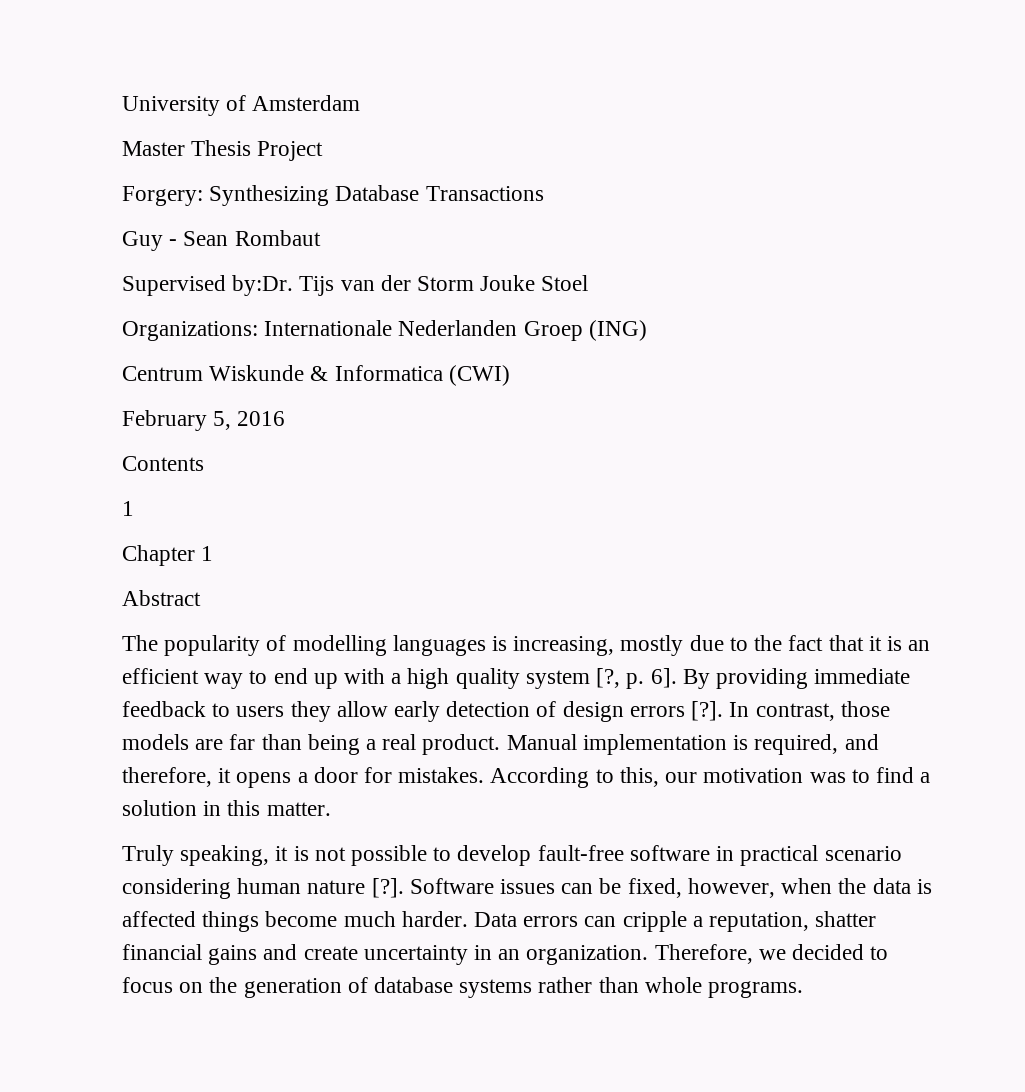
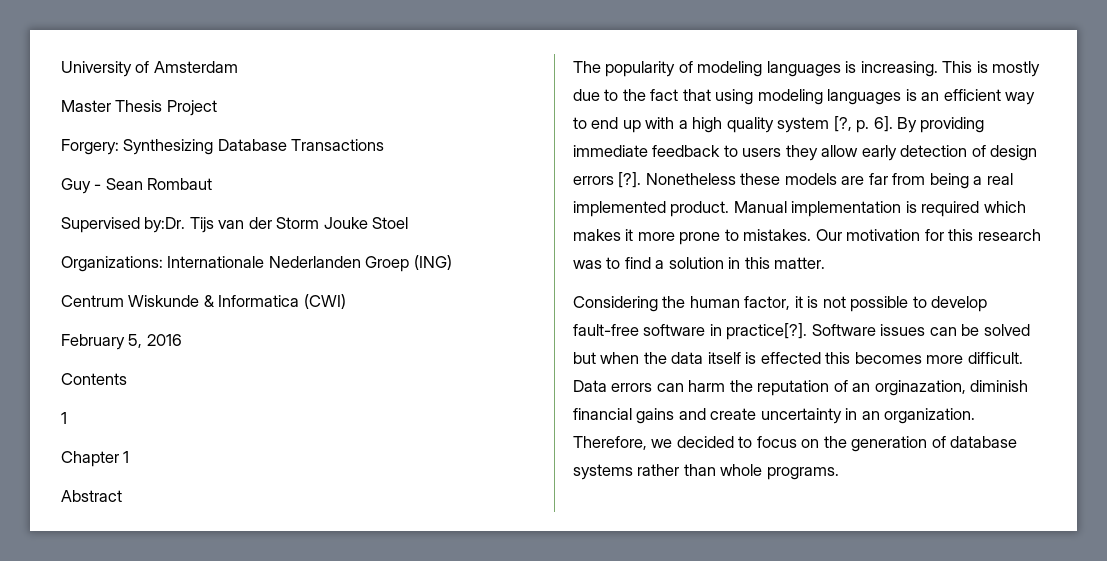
- The popularity of modelling languages is increasing, mostly due to the fact that it is an efficient way to end up with a high quality system [?, p. 6].
+ The popularity of modeling languages is increasing. This is mostly due to the fact that using modeling languages is an efficient way to end up with a high quality system [?, p. 6].
- In contrast, those models are far than being a real product.
+ Nonetheless these models are far from being a real implemented product.
- Manual implementation is required, and therefore, it opens a door for mistakes. According to this, our motivation was to find a solution in this matter.
+ Manual implementation is required which makes it more prone to mistakes. Our motivation for this research was to find a solution in this matter.
- Truly speaking, it is not possible to develop fault-free software in practical scenario considering human nature [?].
+ Considering the human factor, it is not possible to develop fault-free software in practice[?].
- Software issues can be fixed, however, when the data is affected things become much harder. Data errors can cripple a reputation, shatter financial gains and create uncertainty in an organization.
+ Software issues can be solved but when the data itself is effected this becomes more difficult. Data errors can harm the reputation of an orginazation, diminish financial gains and create uncertainty in an organization.

